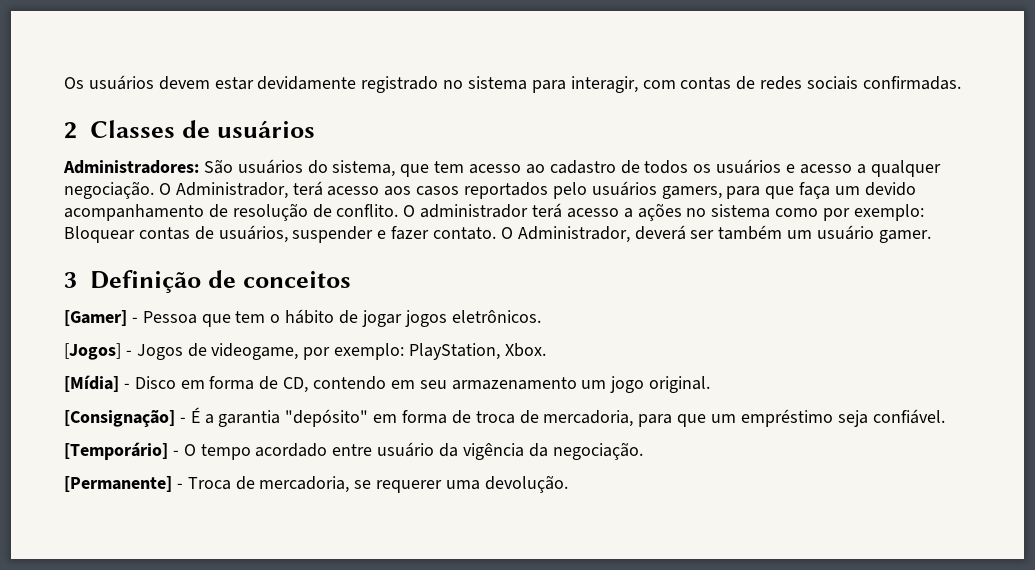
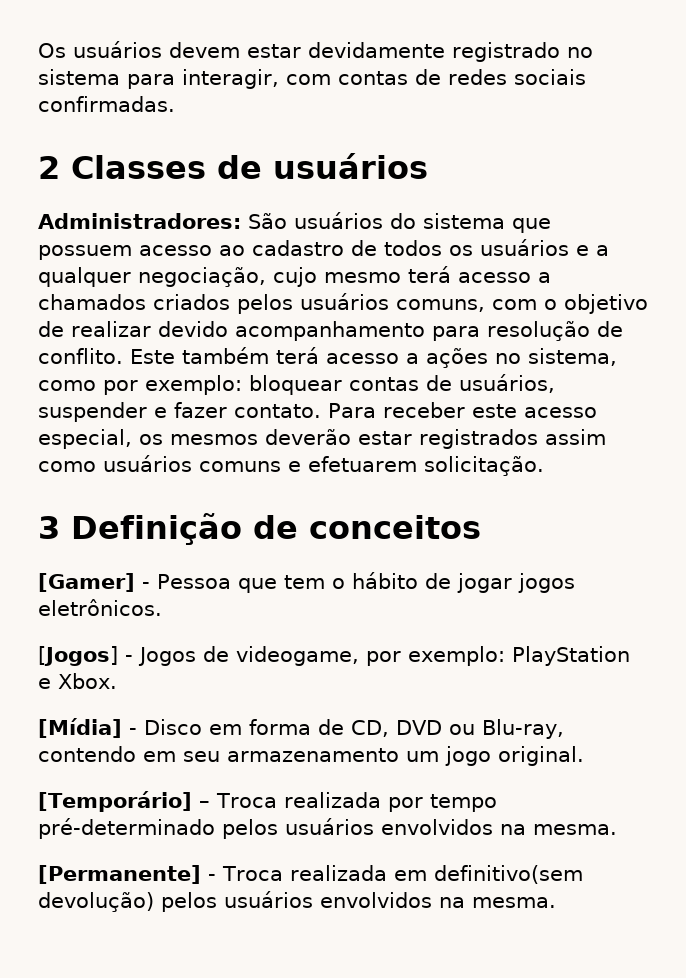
- Administradores: São usuários do sistema, que tem acesso ao cadastro de todos os usuários e acesso a qualquer negociação. O Administrador, terá acesso aos casos reportados pelo usuários gamers, para que faça um devido acompanhamento de resolução de conflito.
+ Administradores: São usuários do sistema que possuem acesso ao cadastro de todos os usuários e a qualquer negociação, cujo mesmo terá acesso a chamados criados pelos usuários comuns, com o objetivo de realizar devido acompanhamento para resolução de conflito.
- O administrador terá acesso a ações no sistema como por exemplo: Bloquear contas de usuários, suspender e fazer contato.
+ Este também terá acesso a ações no sistema, como por exemplo: bloquear contas de usuários, suspender e fazer contato.
- O Administrador, deverá ser também um usuário gamer.
+ Para receber este acesso especial, os mesmos deverão estar registrados assim como usuários comuns e efetuarem solicitação.
- [Jogos] - Jogos de videogame, por exemplo: PlayStation, Xbox.
+ [Jogos] - Jogos de videogame, por exemplo: PlayStation e Xbox.
- [Mídia] - Disco em forma de CD, contendo em seu armazenamento um jogo original.
+ [Mídia] - Disco em forma de CD, DVD ou Blu-ray, contendo em seu armazenamento um jogo original.
- [Consignação] - É a garantia "depósito" em forma de troca de mercadoria, para que um empréstimo seja confiável.
- [Temporário] - O tempo acordado entre usuário da vigência da negociação.
- [Permanente] - Troca de mercadoria, se requerer uma devolução.
+ [Temporário] – Troca realizada por tempo pré-determinado pelos usuários envolvidos na mesma.
+ [Permanente] - Troca realizada em definitivo(sem devolução) pelos usuários envolvidos na mesma.

